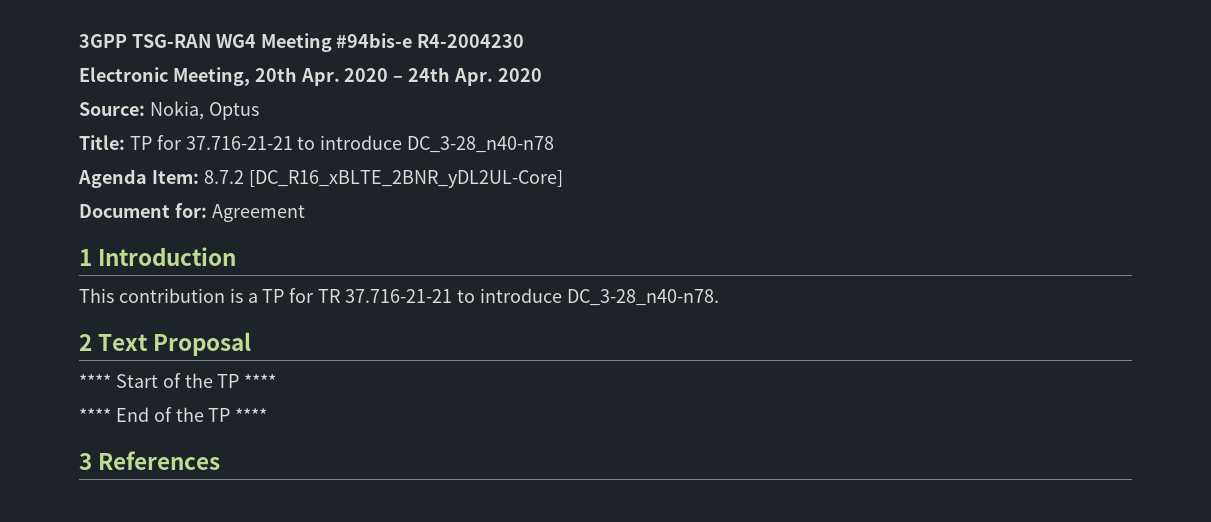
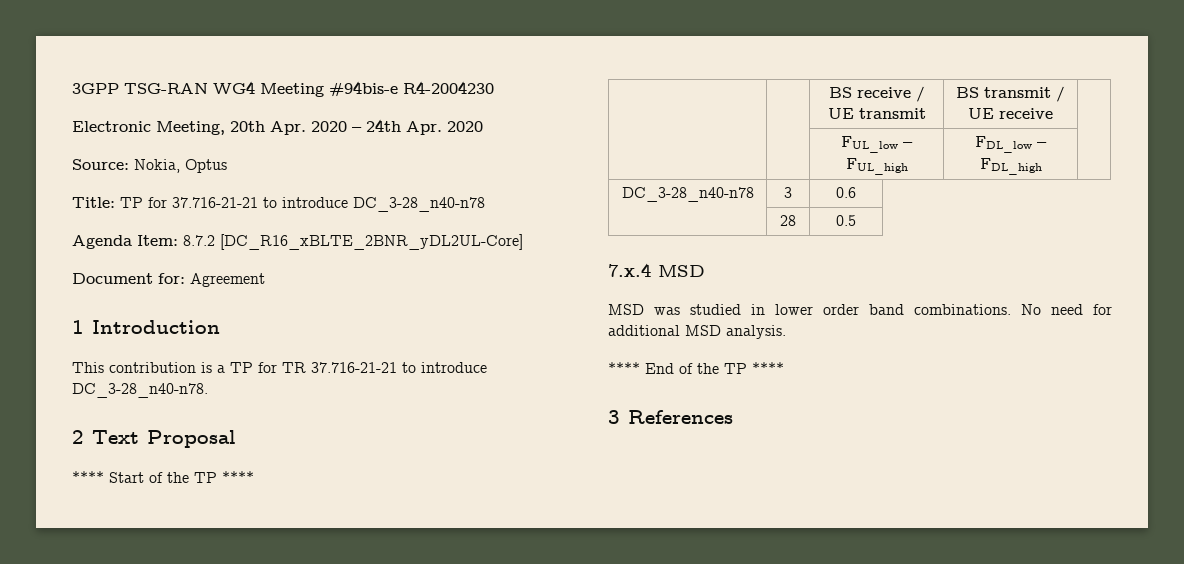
+ | | BS receive / UE transmit | BS transmit / UE receive |
+ | | FUL_low – FUL_high | FDL_low – FDL_high |
+ DC_3-28_n40-n78 | 3 | 0.6
+ | 28 | 0.5
+ 7.x.4 MSD
+ MSD was studied in lower order band combinations. No need for additional MSD analysis.

